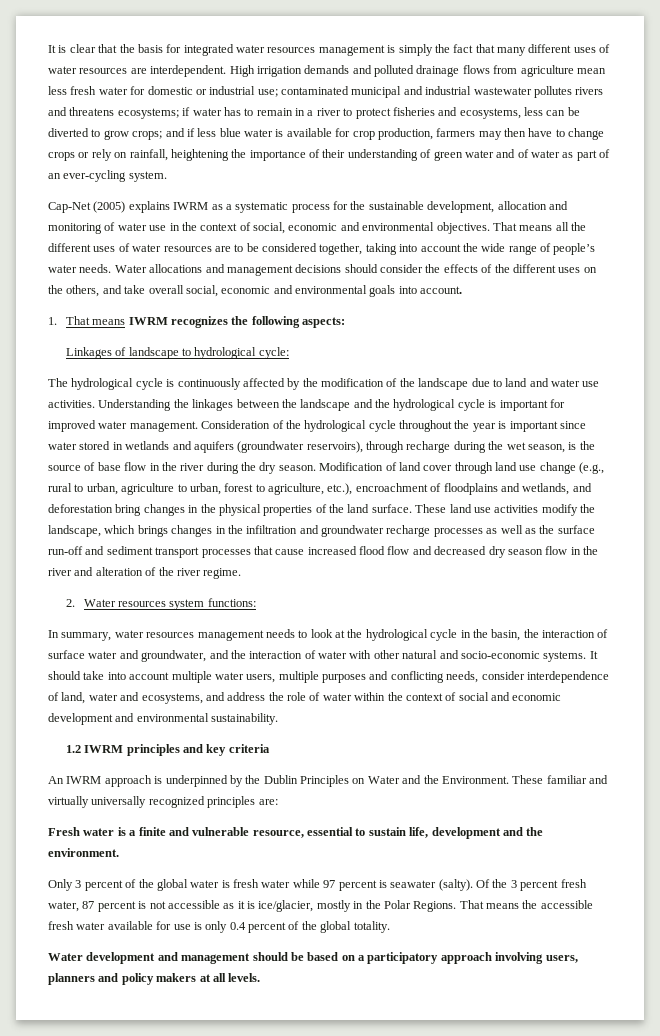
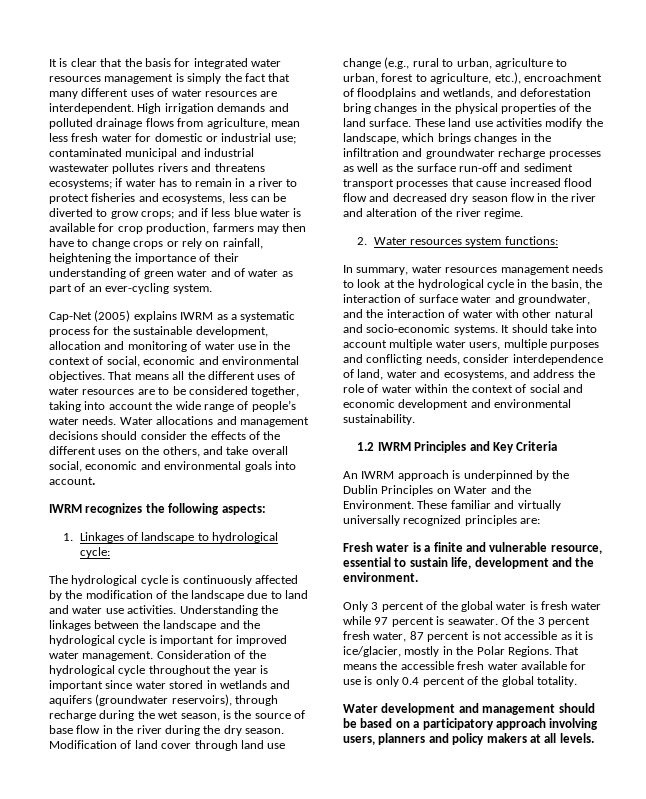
- High irrigation demands and polluted drainage flows from agriculture mean less fresh water for domestic or industrial use;
+ High irrigation demands and polluted drainage flows from agriculture, mean less fresh water for domestic or industrial use;
- 1. That means IWRM recognizes the following aspects:
+ IWRM recognizes the following aspects:
- Linkages of landscape to hydrological cycle:
+ 1. Linkages of landscape to hydrological cycle:
- 1.2 IWRM principles and key criteria
+ 1.2 IWRM Principles and Key Criteria
- Only 3 percent of the global water is fresh water while 97 percent is seawater (salty).
+ Only 3 percent of the global water is fresh water while 97 percent is seawater.

